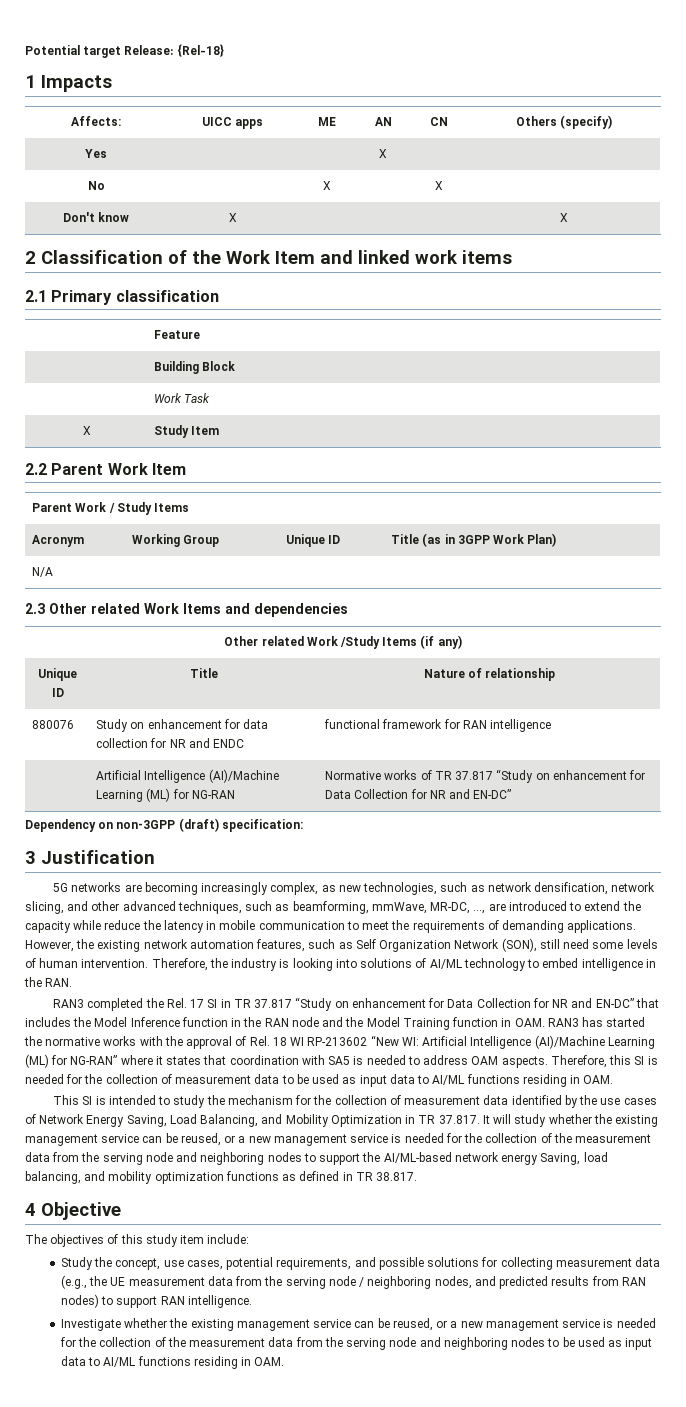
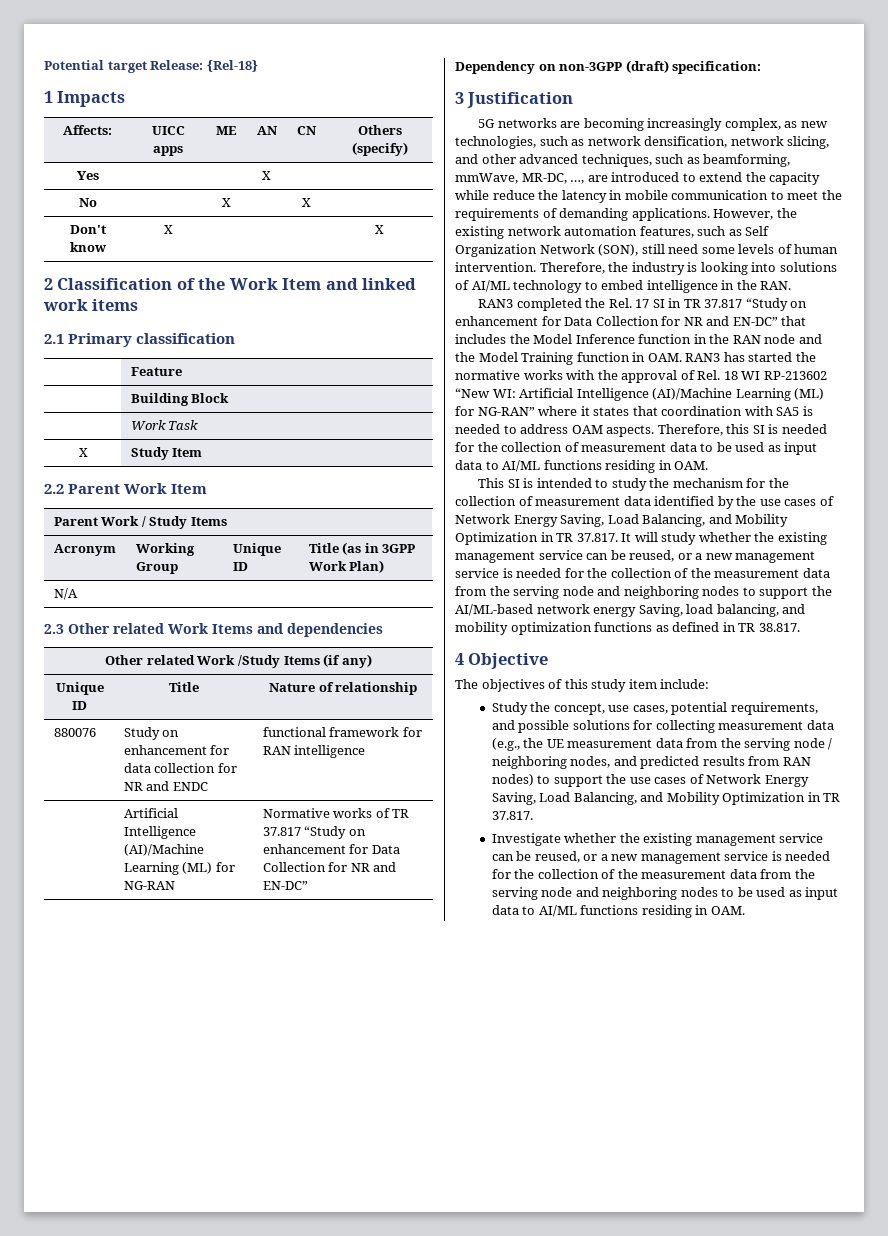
- Study the concept, use cases, potential requirements, and possible solutions for collecting measurement data (e.g., the UE measurement data from the serving node / neighboring nodes, and predicted results from RAN nodes) to support RAN intelligence.
+ Study the concept, use cases, potential requirements, and possible solutions for collecting measurement data (e.g., the UE measurement data from the serving node / neighboring nodes, and predicted results from RAN nodes) to support the use cases of Network Energy Saving, Load Balancing, and Mobility Optimization in TR 37.817.

